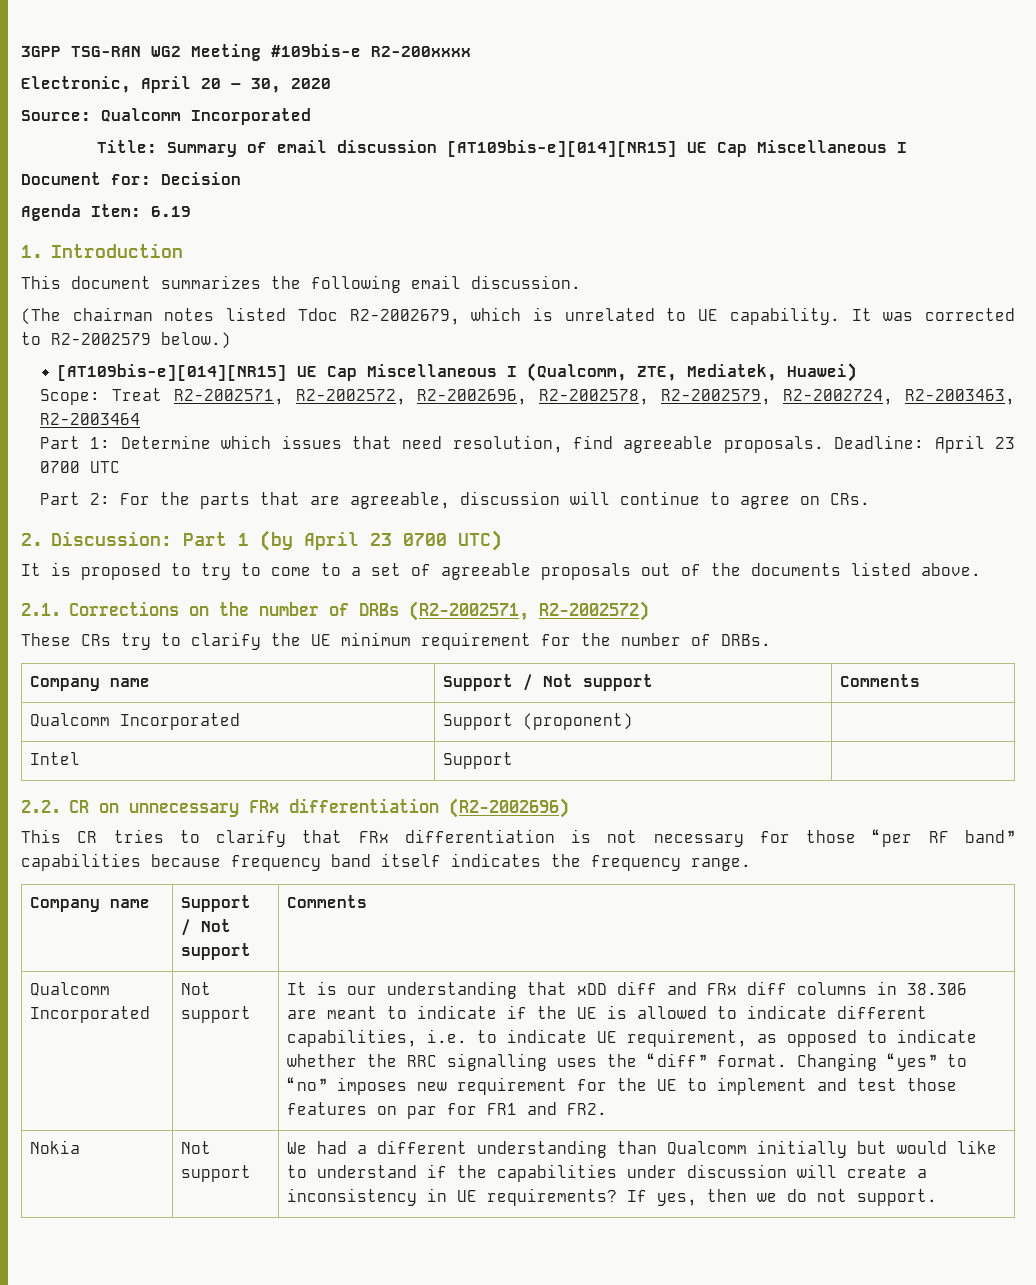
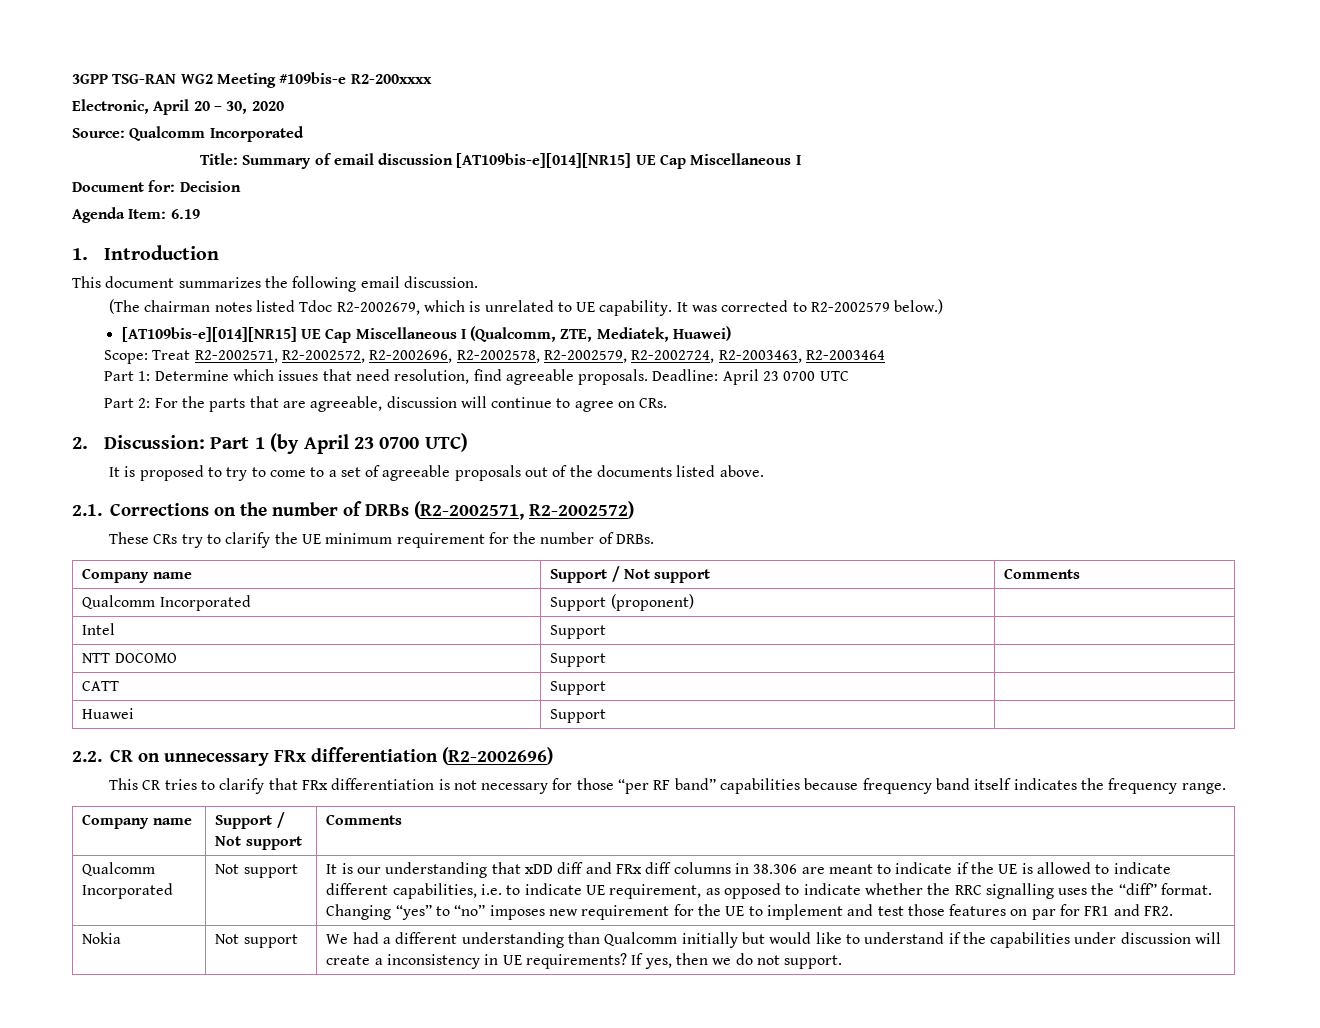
+ NTT DOCOMO | Support |
+ CATT | Support |
+ Huawei | Support |

